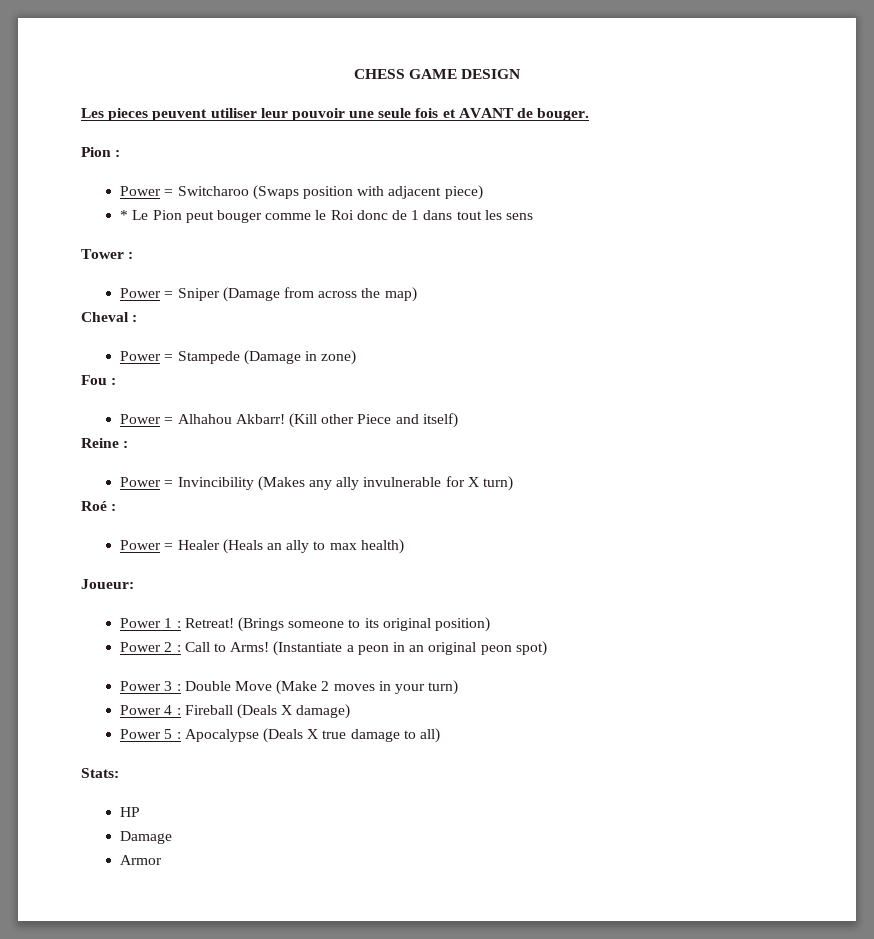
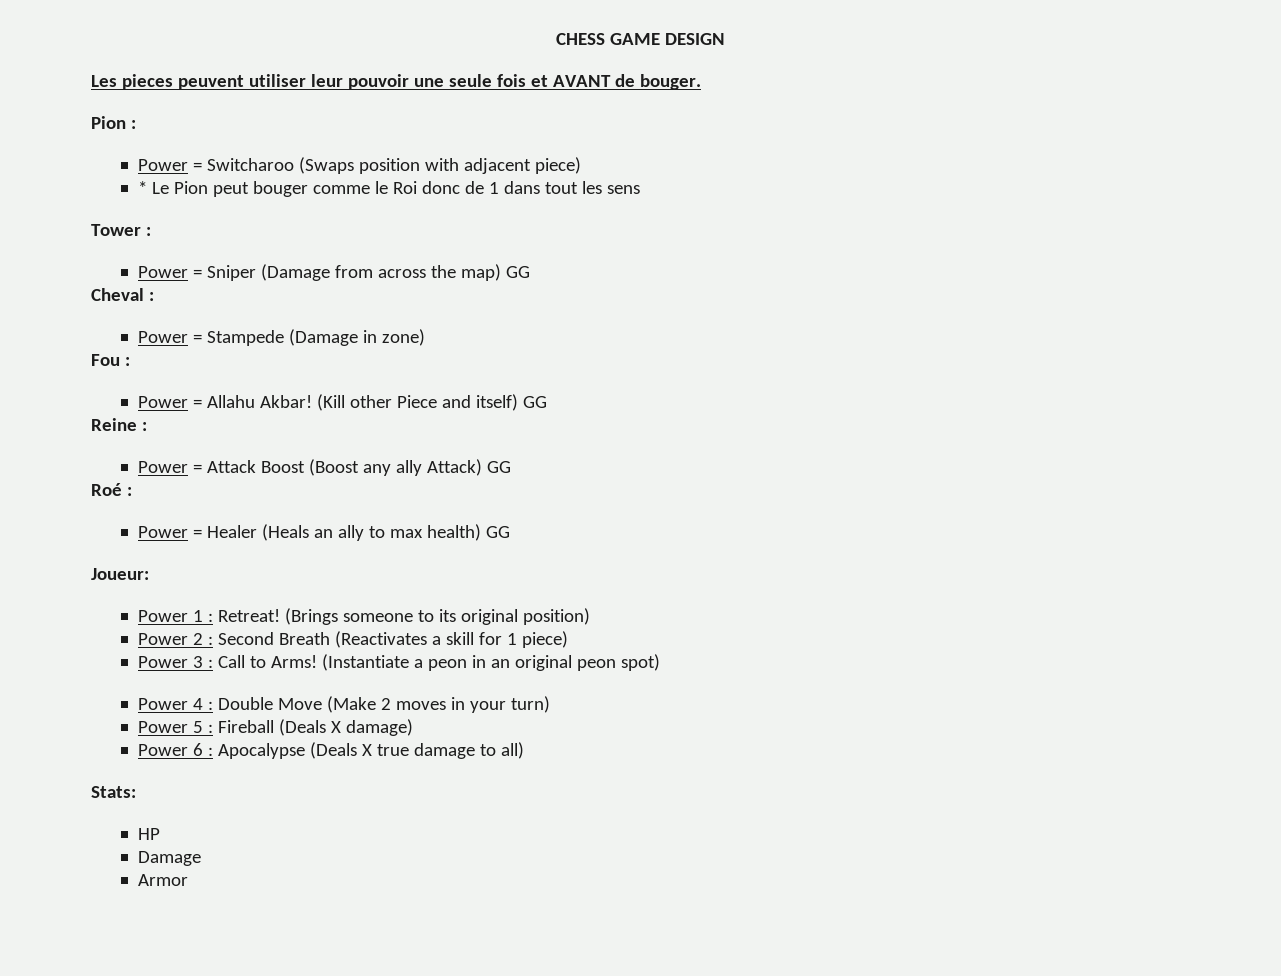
- Power = Sniper (Damage from across the map)
+ Power = Sniper (Damage from across the map) GG
- Power = Alhahou Akbarr!
+ Power = Allahu Akbar!
- (Kill other Piece and itself)
+ (Kill other Piece and itself) GG
- Power = Invincibility (Makes any ally invulnerable for X turn)
+ Power = Attack Boost (Boost any ally Attack) GG
- Power = Healer (Heals an ally to max health)
+ Power = Healer (Heals an ally to max health) GG
- Power 2 : Call to Arms!
+ Power 2 : Second Breath (Reactivates a skill for 1 piece)
+ Power 3 : Call to Arms!
- Power 3 : Double Move (Make 2 moves in your turn)
+ Power 4 : Double Move (Make 2 moves in your turn)
- Power 4 : Fireball (Deals X damage)
+ Power 5 : Fireball (Deals X damage)
- Power 5 : Apocalypse (Deals X true damage to all)
+ Power 6 : Apocalypse (Deals X true damage to all)

